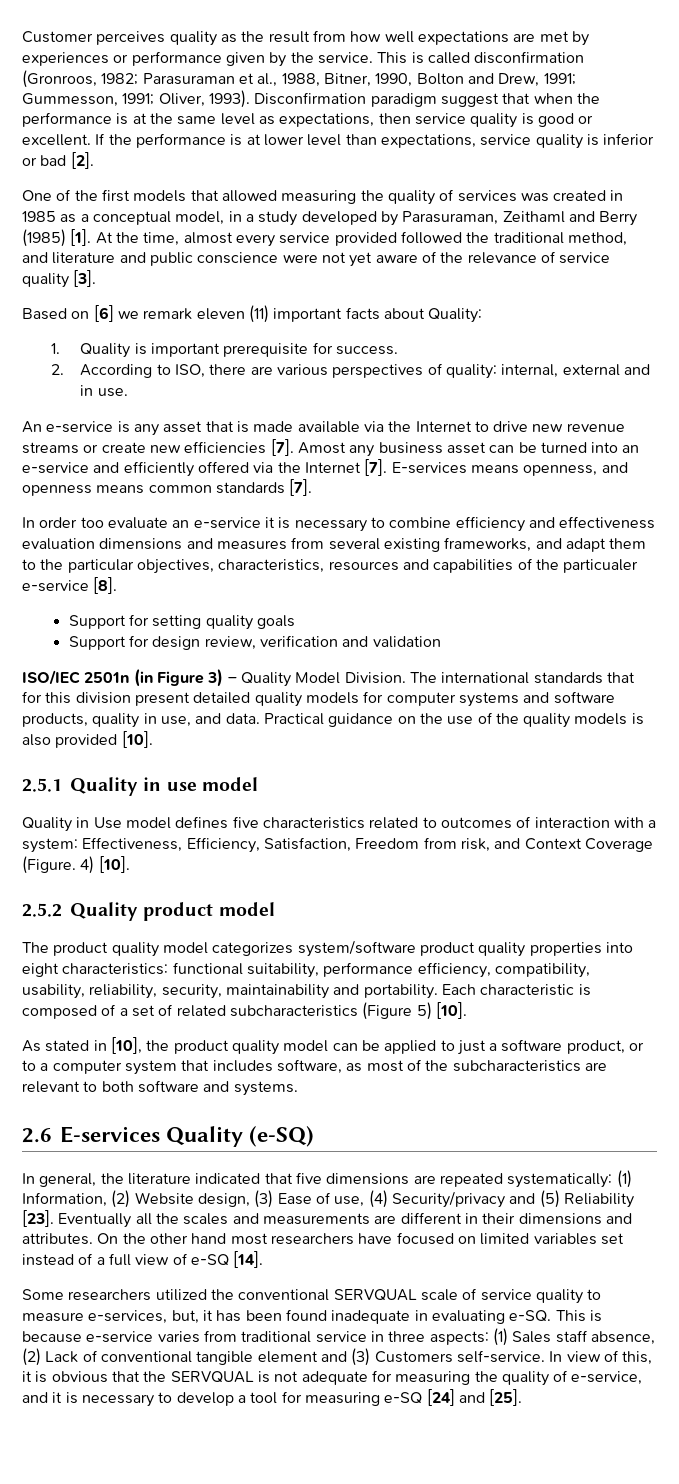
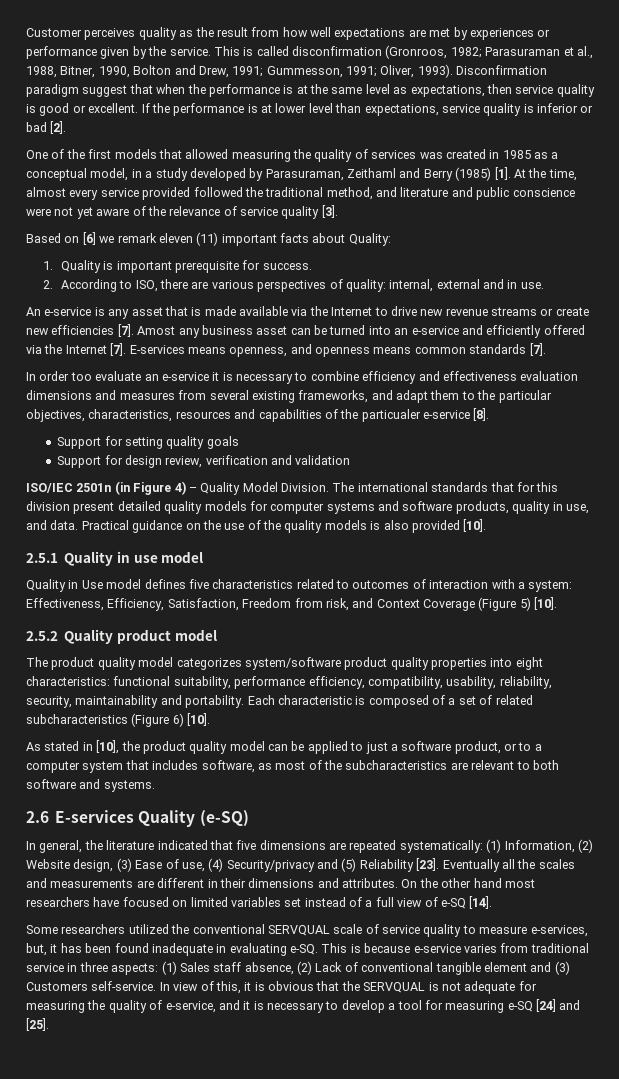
- ISO/IEC 2501n (in Figure 3) – Quality Model Division.
+ ISO/IEC 2501n (in Figure 4) – Quality Model Division.
- Quality in Use model defines five characteristics related to outcomes of interaction with a system: Effectiveness, Efficiency, Satisfaction, Freedom from risk, and Context Coverage (Figure. 4) [10].
+ Quality in Use model defines five characteristics related to outcomes of interaction with a system: Effectiveness, Efficiency, Satisfaction, Freedom from risk, and Context Coverage (Figure 5) [10].
- Each characteristic is composed of a set of related subcharacteristics (Figure 5) [10].
+ Each characteristic is composed of a set of related subcharacteristics (Figure 6) [10].

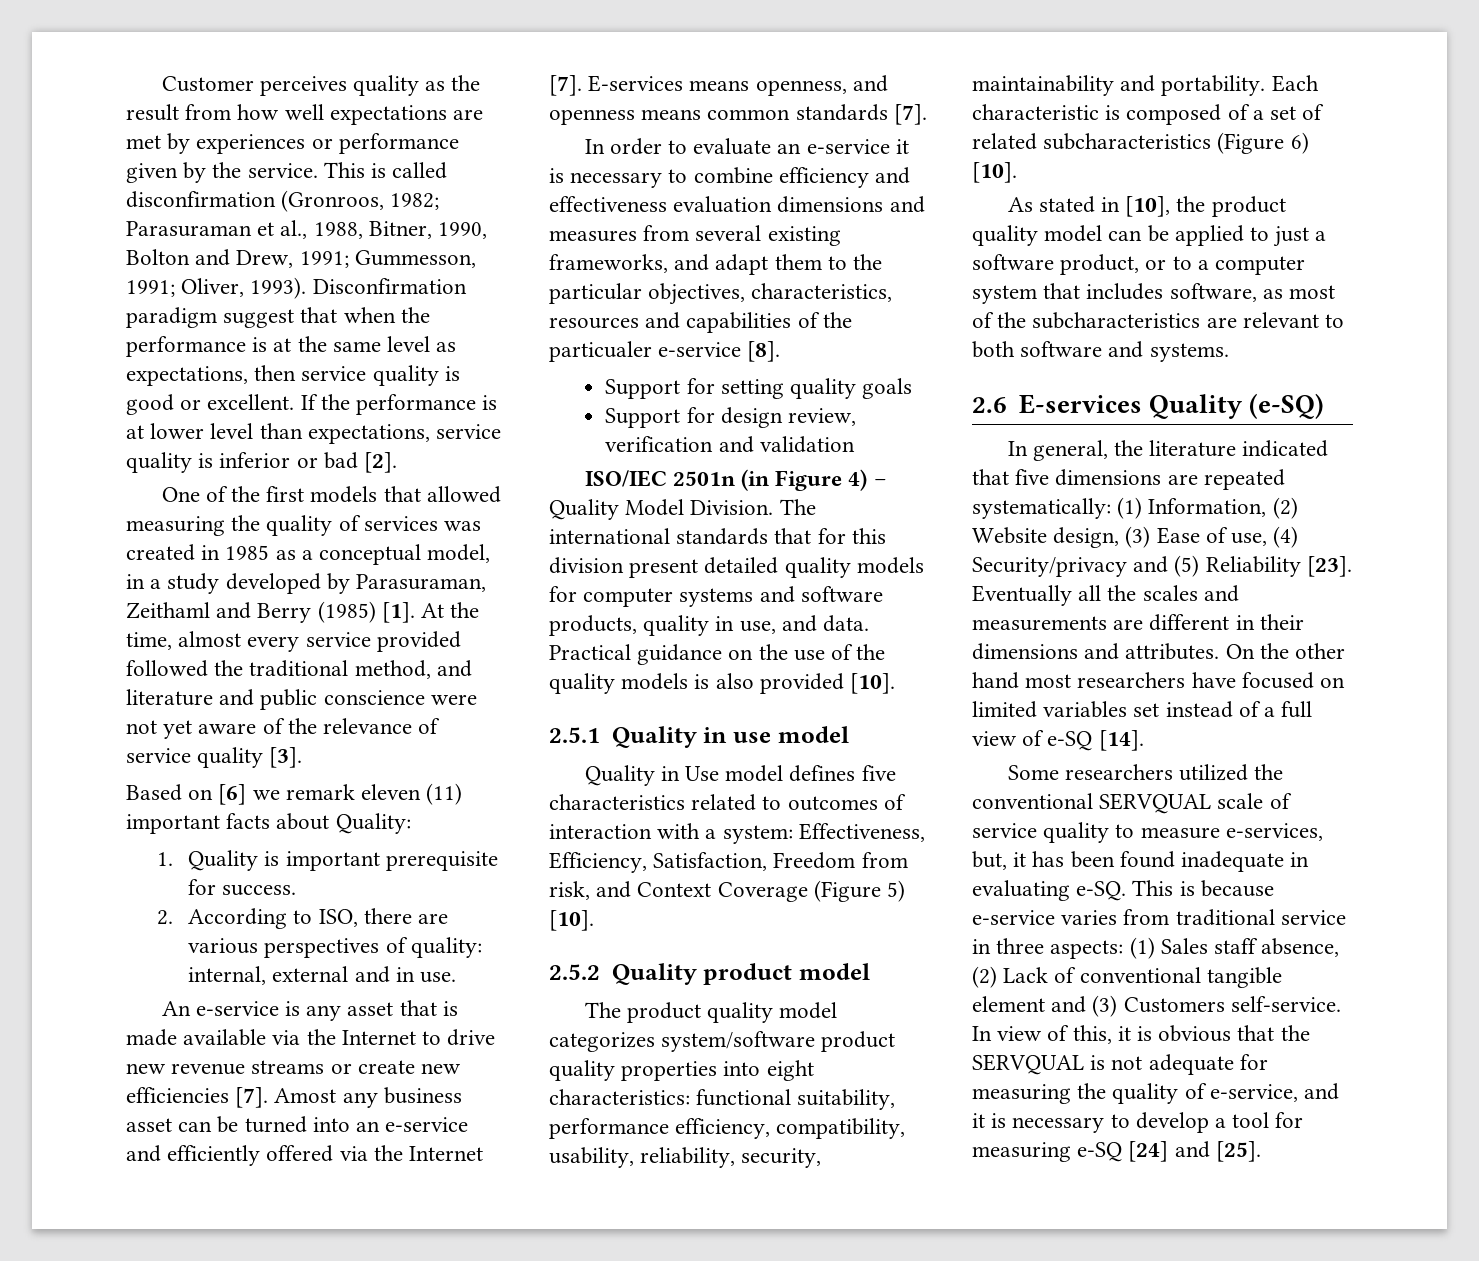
- In order too evaluate an e-service it is necessary to combine efficiency and effectiveness evaluation dimensions and measures from several existing frameworks, and adapt them to the particular objectives, characteristics, resources and capabilities of the particualer e-service [8].
+ In order to evaluate an e-service it is necessary to combine efficiency and effectiveness evaluation dimensions and measures from several existing frameworks, and adapt them to the particular objectives, characteristics, resources and capabilities of the particualer e-service [8].

